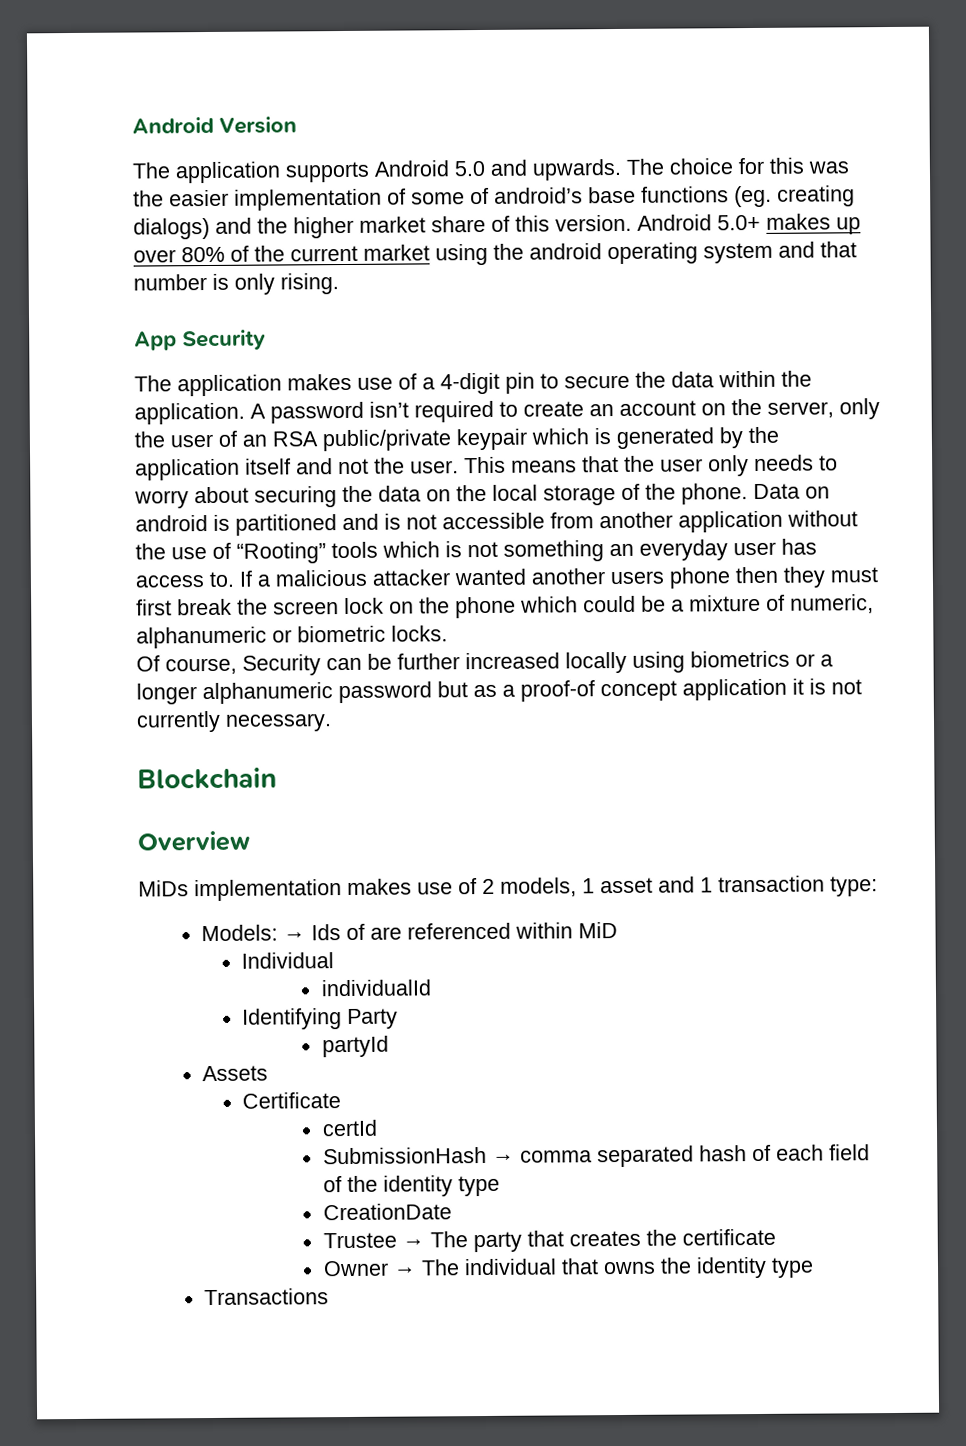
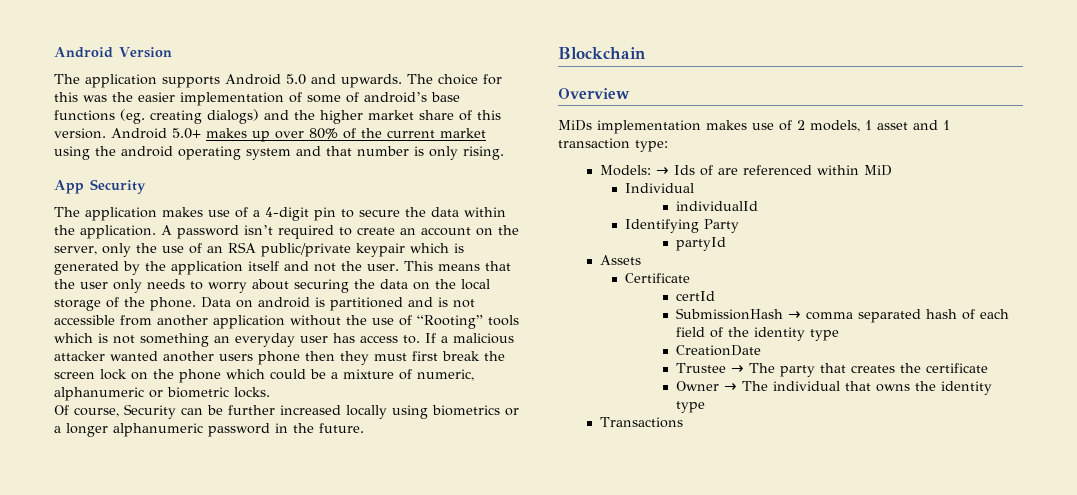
- A password isn’t required to create an account on the server, only the user of an RSA public/private keypair which is generated by the application itself and not the user.
+ A password isn’t required to create an account on the server, only the use of an RSA public/private keypair which is generated by the application itself and not the user.
- Of course, Security can be further increased locally using biometrics or a longer alphanumeric password but as a proof-of concept application it is not currently necessary.
+ Of course, Security can be further increased locally using biometrics or a longer alphanumeric password in the future.

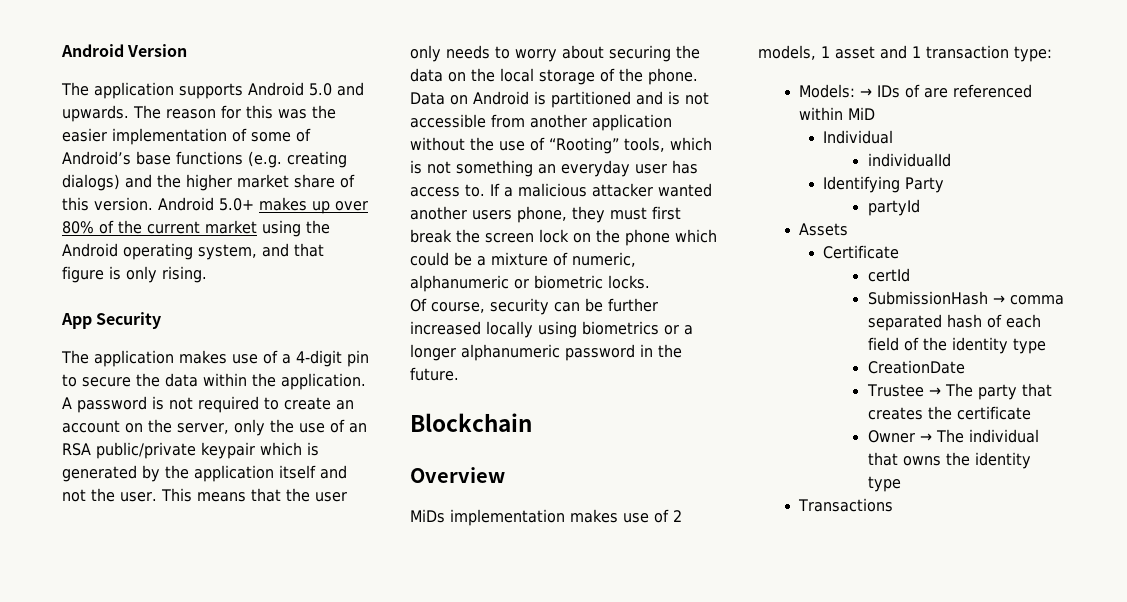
- The choice for this was the easier implementation of some of android’s base functions (eg. creating dialogs) and the higher market share of this version.
+ The reason for this was the easier implementation of some of Android’s base functions (e.g. creating dialogs) and the higher market share of this version.
- Android 5.0+ makes up over 80% of the current market using the android operating system and that number is only rising.
+ Android 5.0+ makes up over 80% of the current market using the Android operating system, and that figure is only rising.
- A password isn’t required to create an account on the server, only the use of an RSA public/private keypair which is generated by the application itself and not the user.
+ A password is not required to create an account on the server, only the use of an RSA public/private keypair which is generated by the application itself and not the user.
- Data on android is partitioned and is not accessible from another application without the use of “Rooting” tools which is not something an everyday user has access to.
+ Data on Android is partitioned and is not accessible from another application without the use of “Rooting” tools, which is not something an everyday user has access to.
- If a malicious attacker wanted another users phone then they must first break the screen lock on the phone which could be a mixture of numeric, alphanumeric or biometric locks.
+ If a malicious attacker wanted another users phone, they must first break the screen lock on the phone which could be a mixture of numeric, alphanumeric or biometric locks.
- Of course, Security can be further increased locally using biometrics or a longer alphanumeric password in the future.
+ Of course, security can be further increased locally using biometrics or a longer alphanumeric password in the future.
- Models: → Ids of are referenced within MiD
+ Models: → IDs of are referenced within MiD

